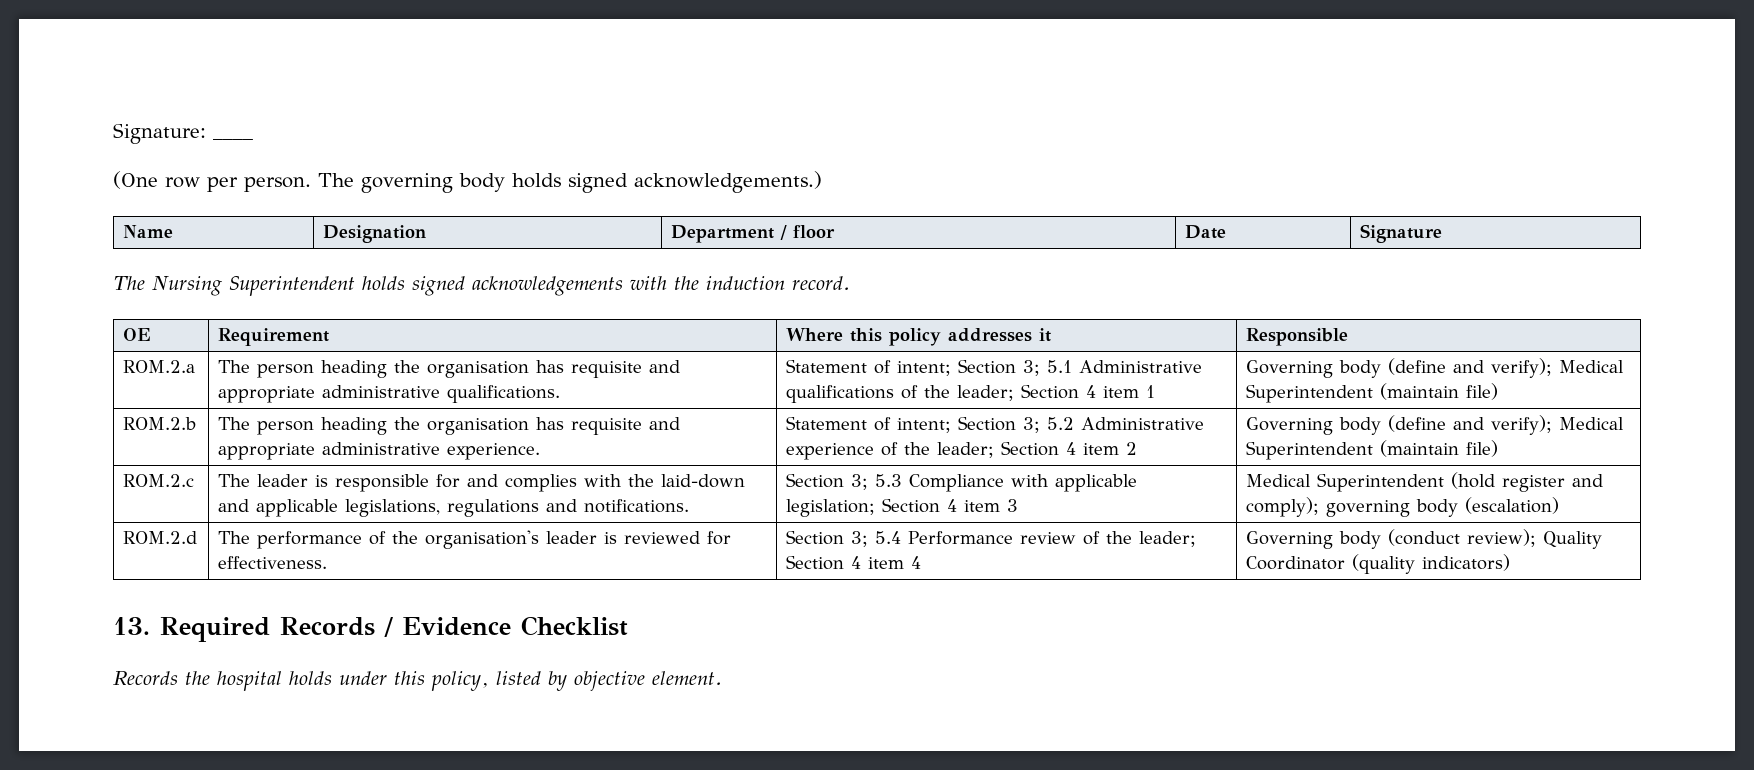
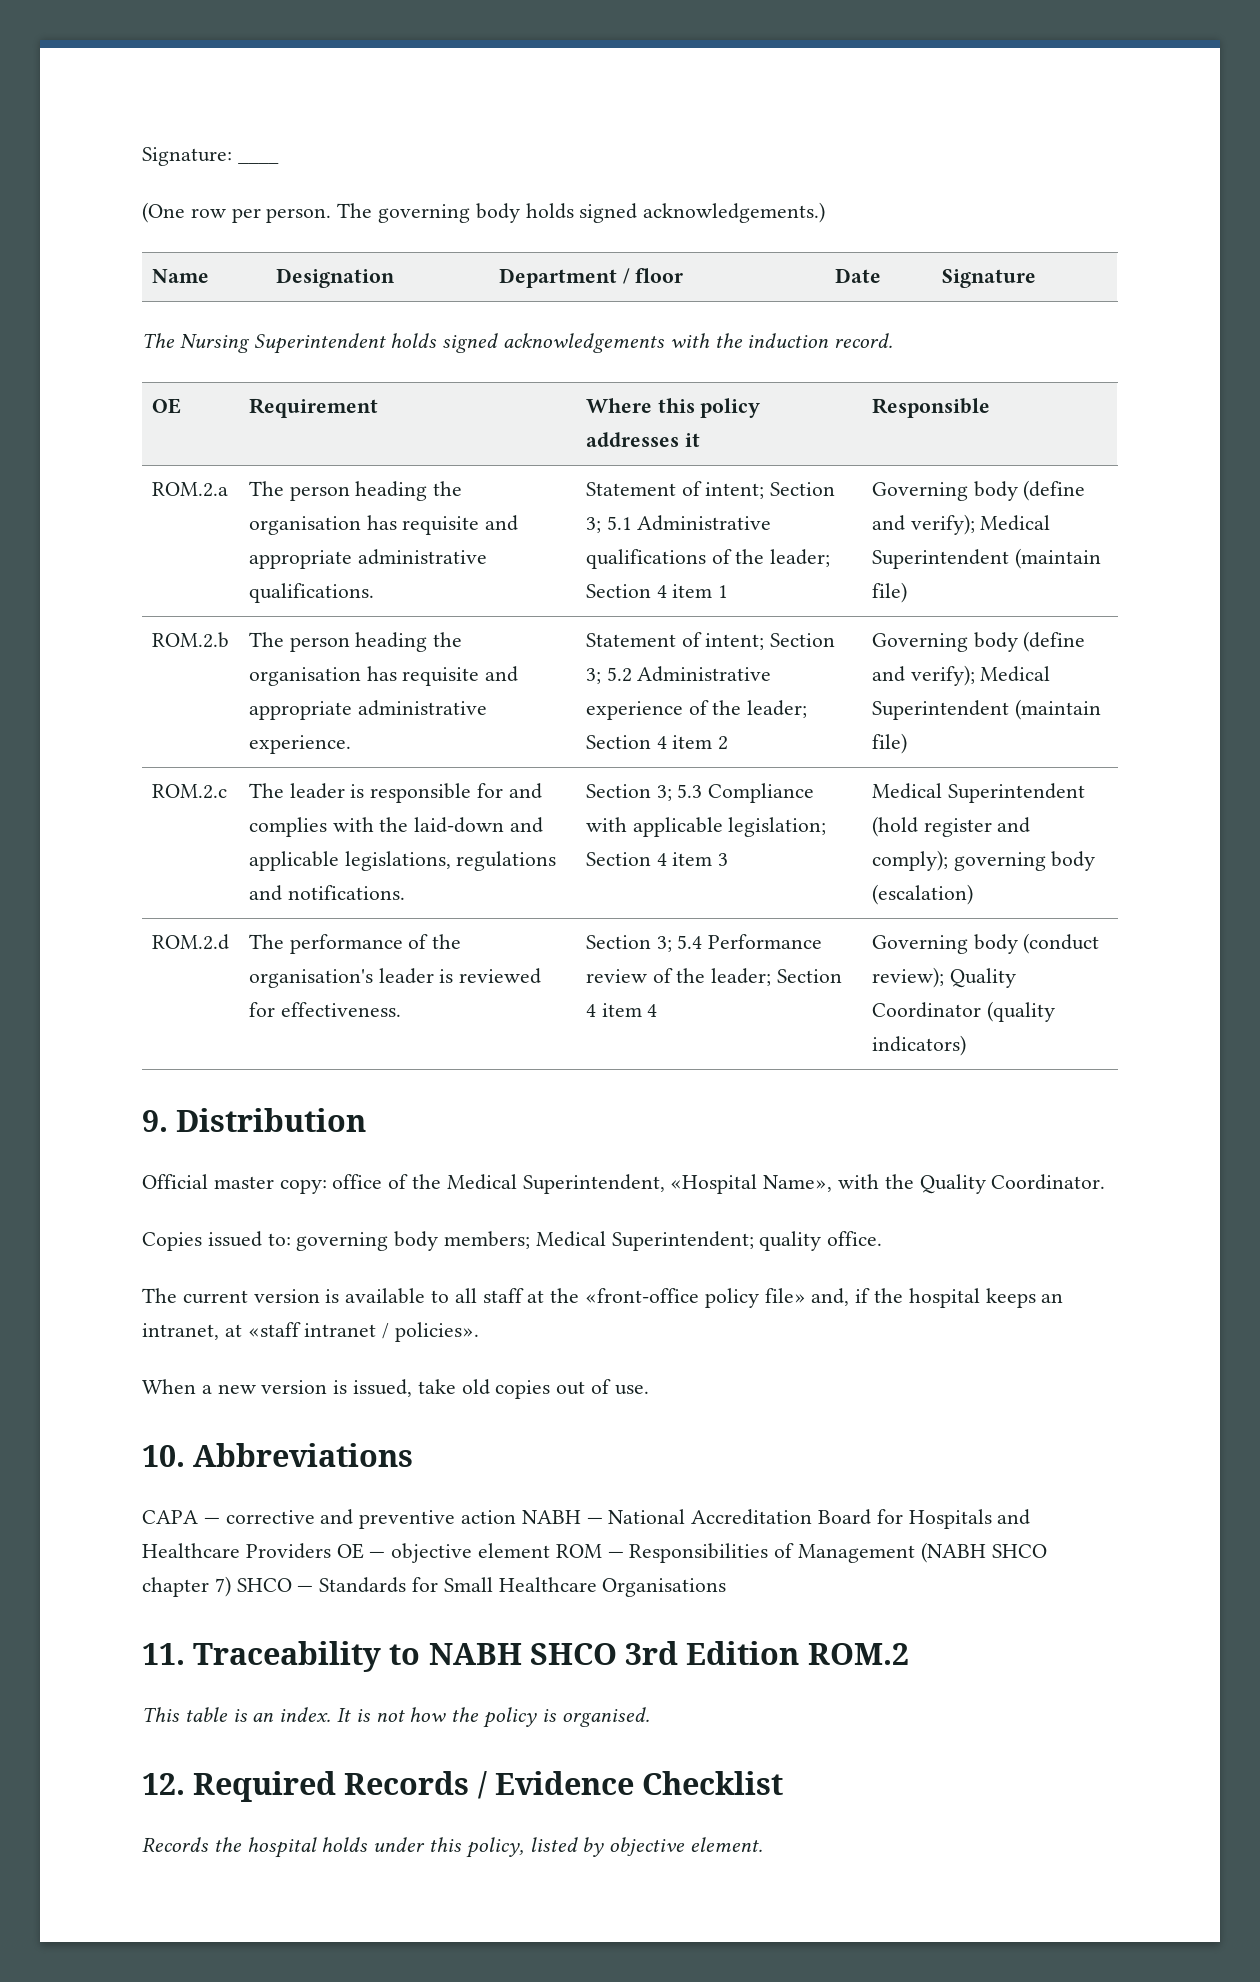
- 13. Required Records / Evidence Checklist
+ 9. Distribution
+ Official master copy: office of the Medical Superintendent, «Hospital Name», with the Quality Coordinator.
+ Copies issued to: governing body members; Medical Superintendent; quality office.
+ The current version is available to all staff at the «front-office policy file» and, if the hospital keeps an intranet, at «staff intranet / policies».
+ When a new version is issued, take old copies out of use.
+ 10. Abbreviations
+ CAPA — corrective and preventive action NABH — National Accreditation Board for Hospitals and Healthcare Providers OE — objective element ROM — Responsibilities of Management (NABH SHCO chapter 7) SHCO — Standards for Small Healthcare Organisations
+ 11. Traceability to NABH SHCO 3rd Edition ROM.2
+ This table is an index. It is not how the policy is organised.
+ 12. Required Records / Evidence Checklist

